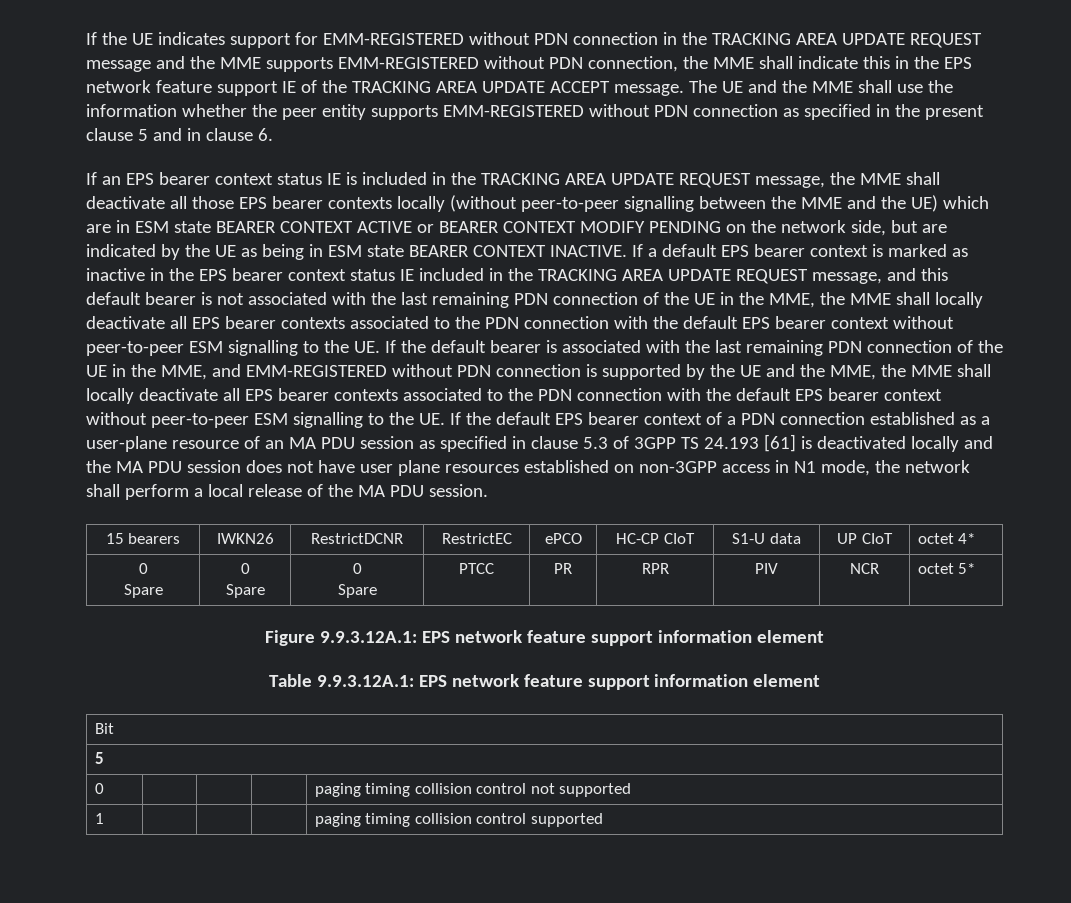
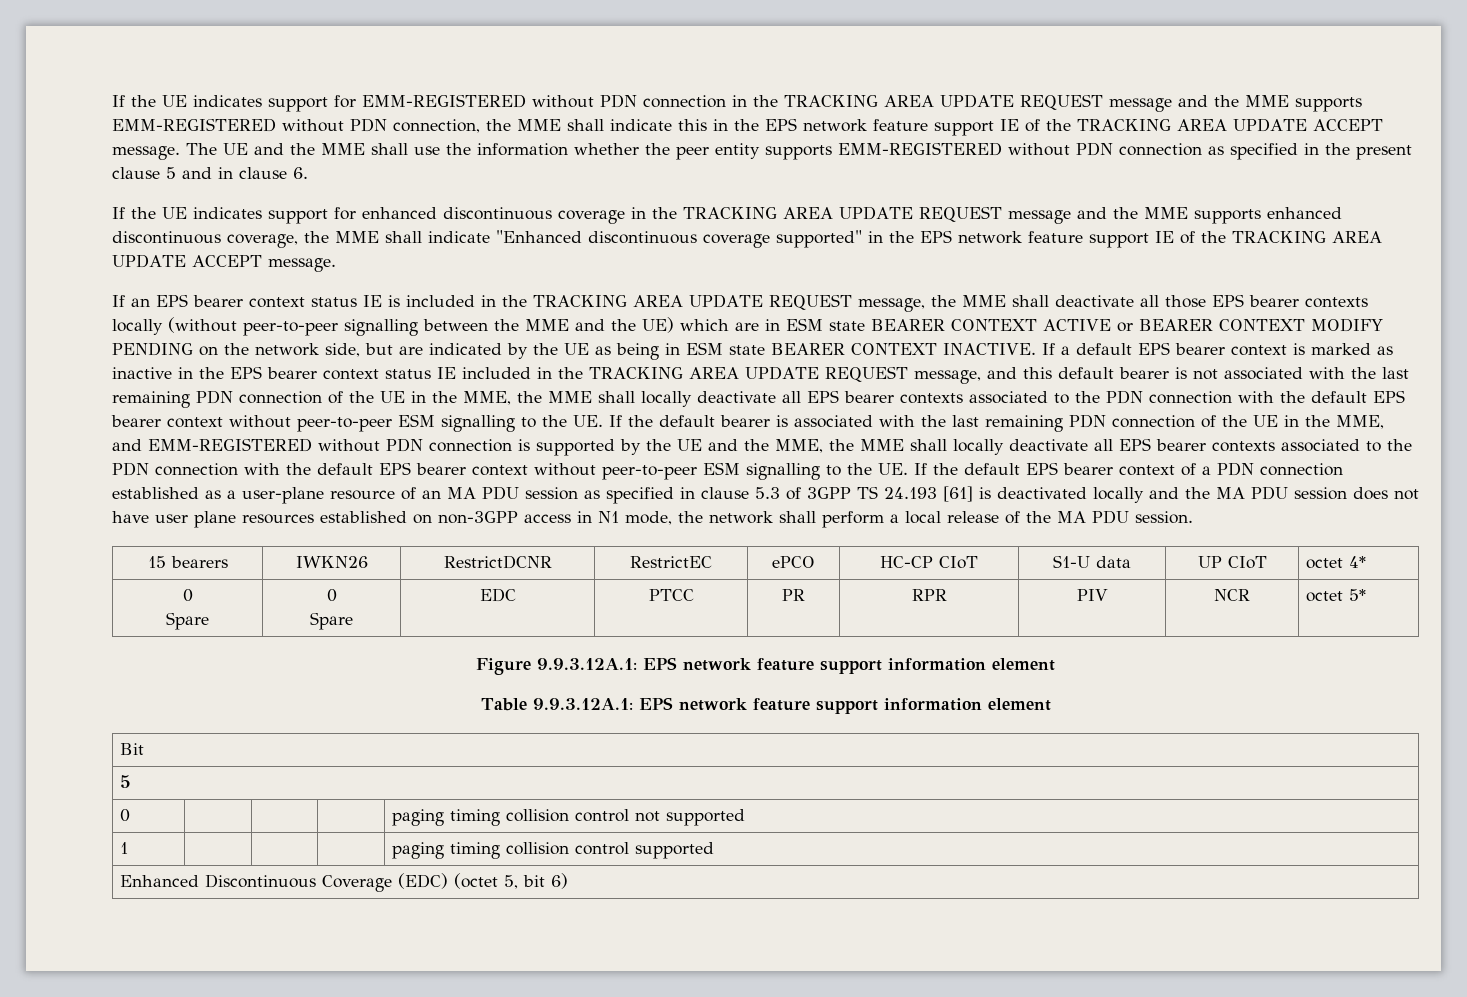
+ If the UE indicates support for enhanced discontinuous coverage in the TRACKING AREA UPDATE REQUEST message and the MME supports enhanced discontinuous coverage, the MME shall indicate "Enhanced discontinuous coverage supported" in the EPS network feature support IE of the TRACKING AREA UPDATE ACCEPT message.
  15 bearers | IWKN26 | RestrictDCNR | RestrictEC | ePCO | HC-CP CIoT | S1-U data | UP CIoT | octet 4*
  0
  Spare | 0
- Spare | 0
- Spare | PTCC | PR | RPR | PIV | NCR | octet 5*
+ Spare | EDC | PTCC | PR | RPR | PIV | NCR | octet 5*
+ Enhanced Discontinuous Coverage (EDC) (octet 5, bit 6)

